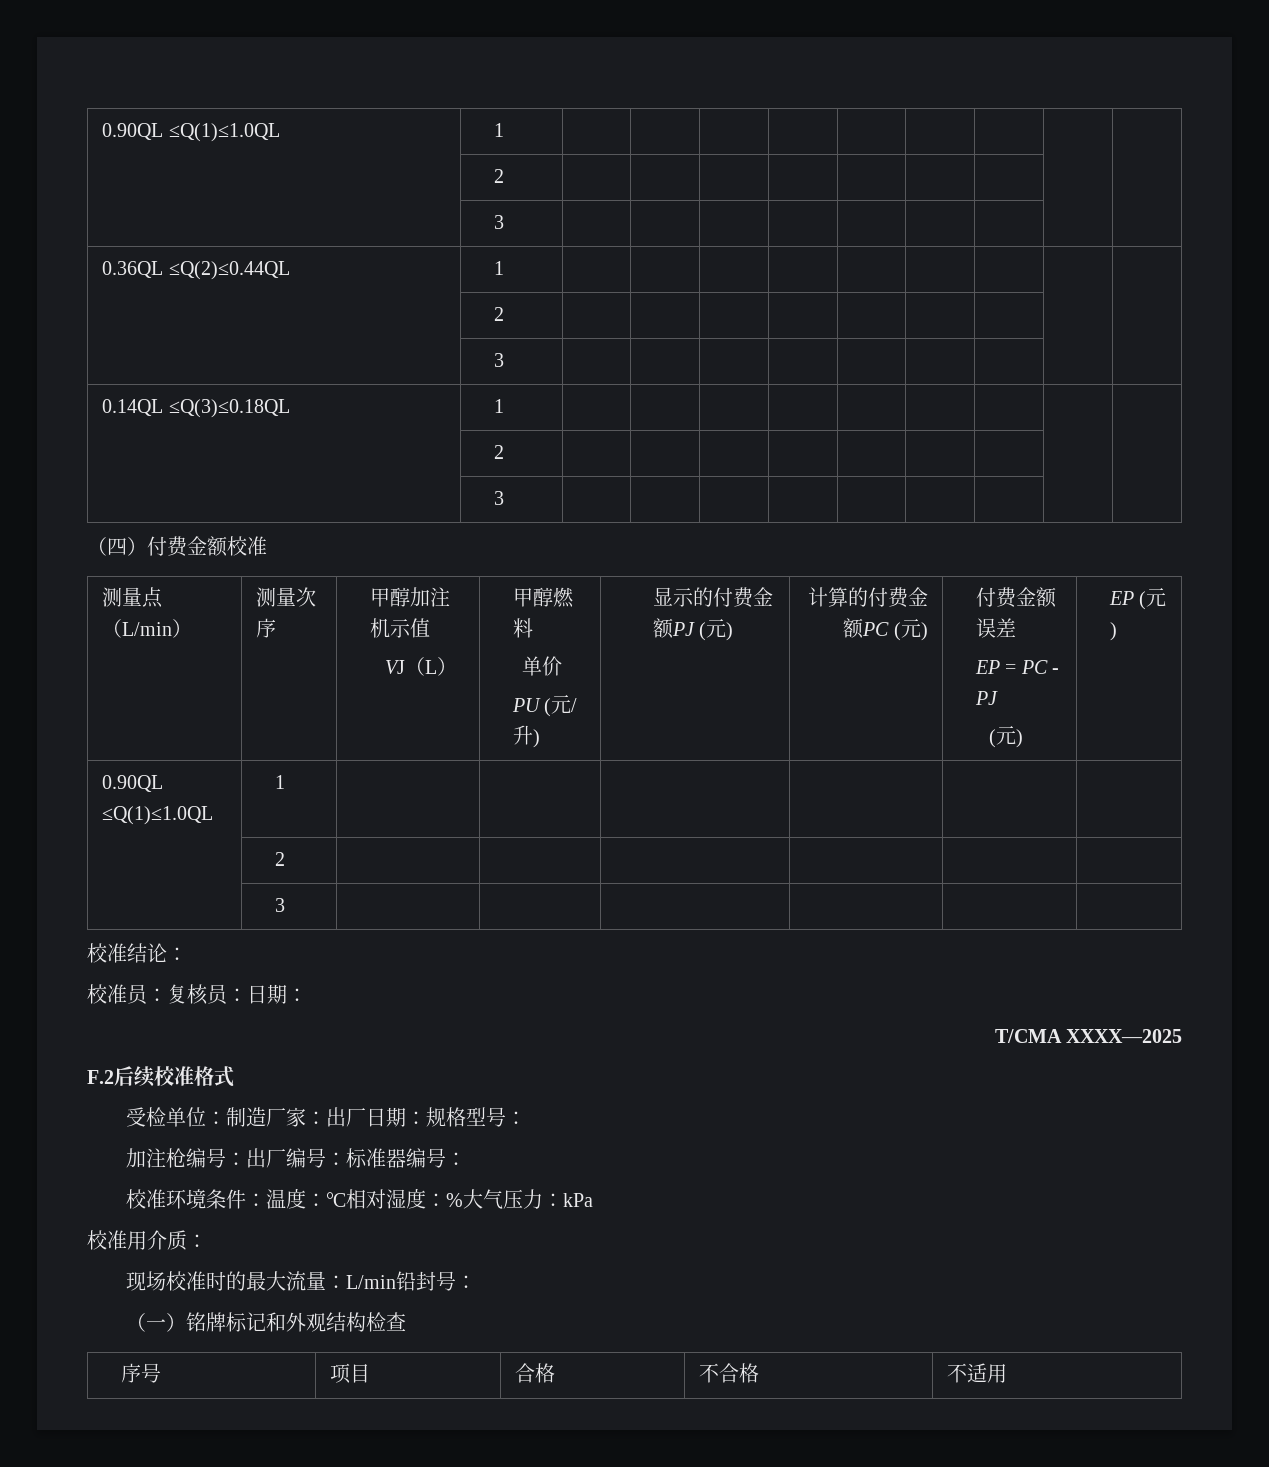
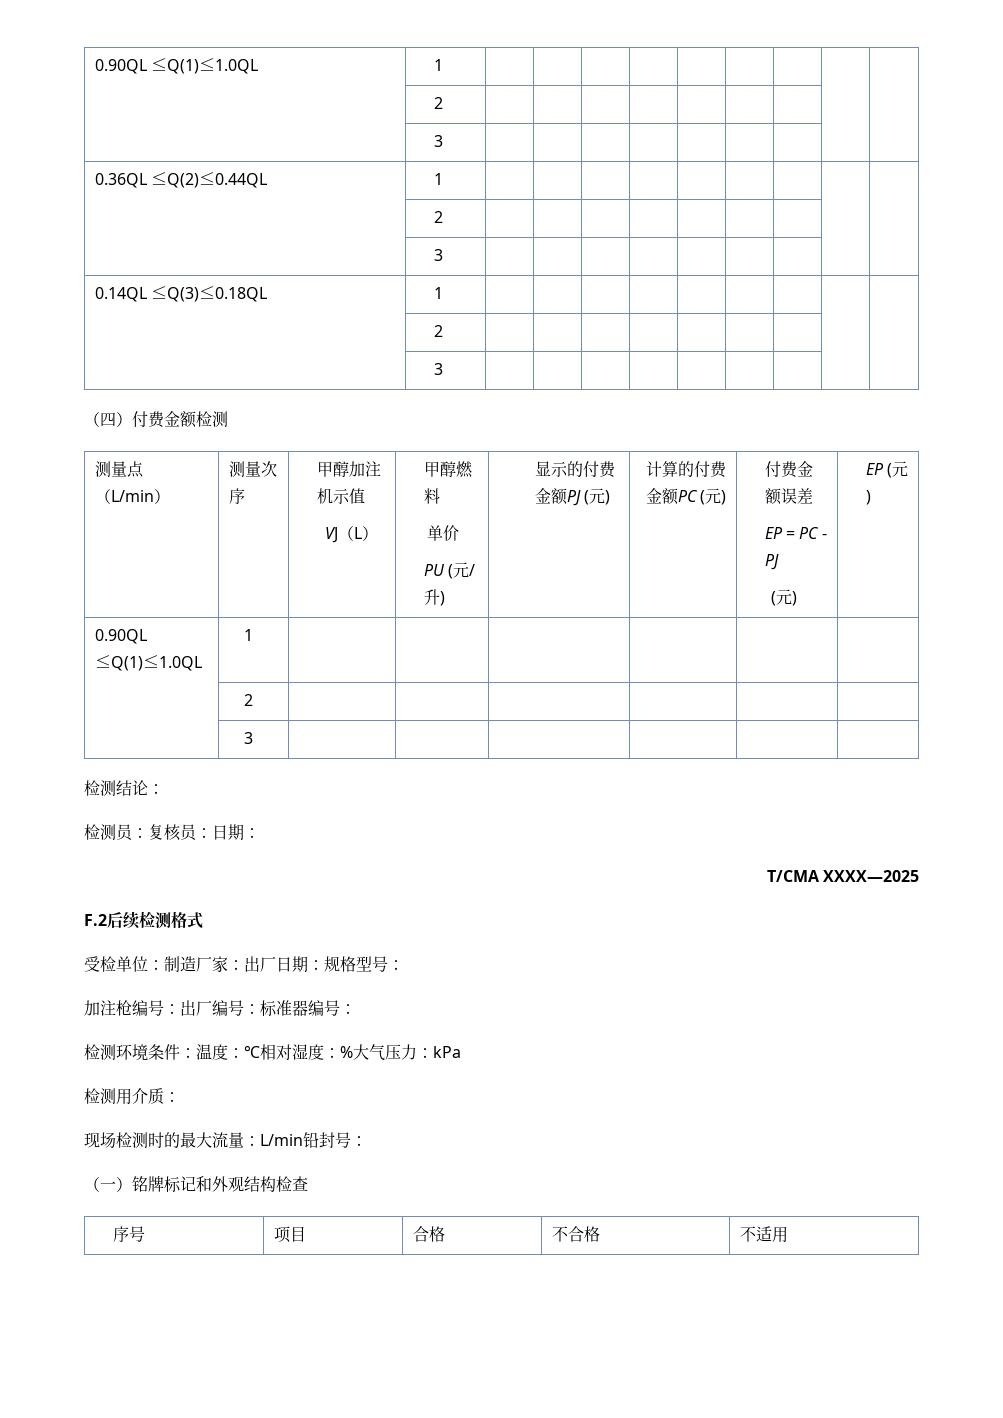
- （四）付费金额校准
+ （四）付费金额检测
- 校准结论：
+ 检测结论：
- 校准员：复核员：日期：
+ 检测员：复核员：日期：
- F.2后续校准格式
+ F.2后续检测格式
- 校准环境条件：温度：℃相对湿度：%大气压力：kPa
+ 检测环境条件：温度：℃相对湿度：%大气压力：kPa
- 校准用介质：
+ 检测用介质：
- 现场校准时的最大流量：L/min铅封号：
+ 现场检测时的最大流量：L/min铅封号：

